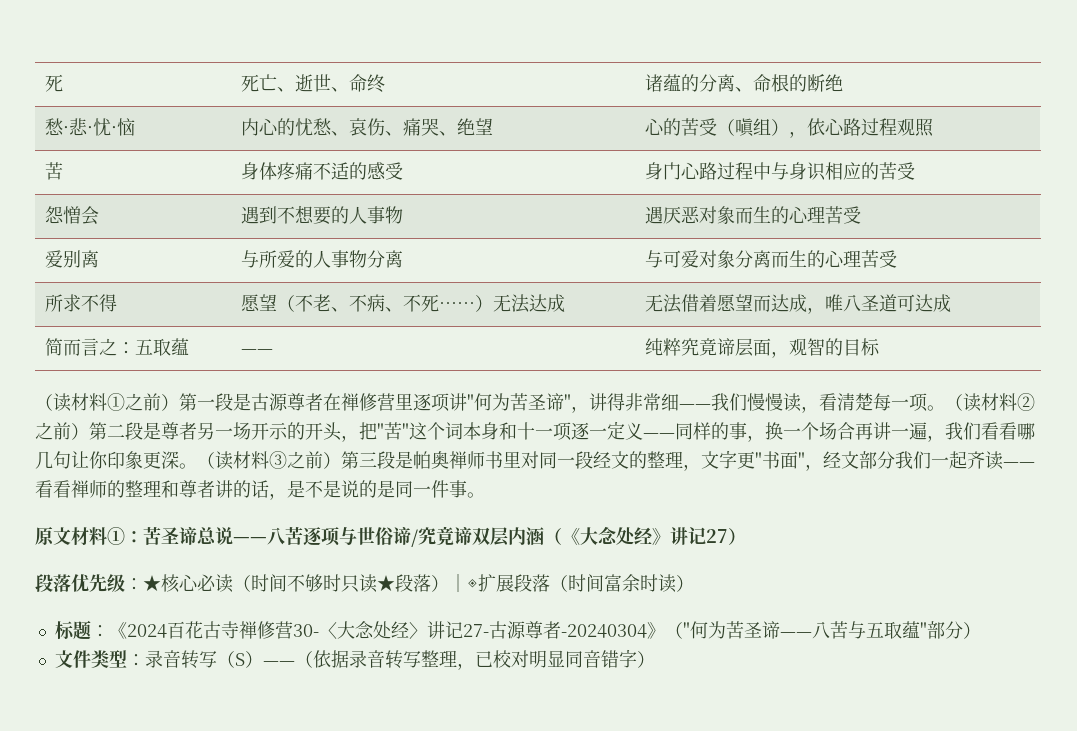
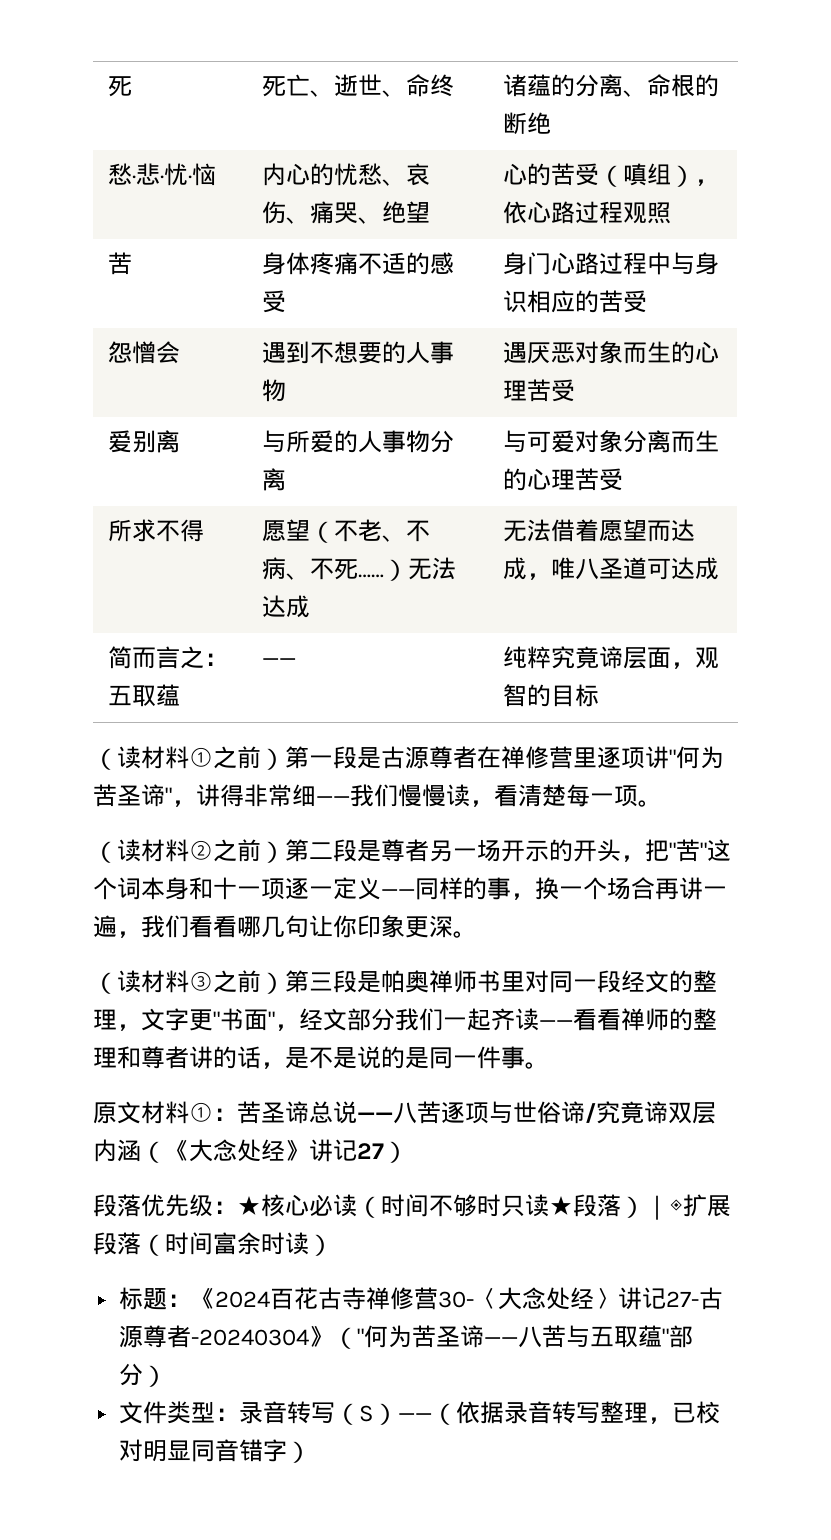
- （读材料①之前）第一段是古源尊者在禅修营里逐项讲"何为苦圣谛"，讲得非常细——我们慢慢读，看清楚每一项。（读材料②之前）第二段是尊者另一场开示的开头，把"苦"这个词本身和十一项逐一定义——同样的事，换一个场合再讲一遍，我们看看哪几句让你印象更深。（读材料③之前）第三段是帕奥禅师书里对同一段经文的整理，文字更"书面"，经文部分我们一起齐读——看看禅师的整理和尊者讲的话，是不是说的是同一件事。
+ （读材料①之前）第一段是古源尊者在禅修营里逐项讲"何为苦圣谛"，讲得非常细——我们慢慢读，看清楚每一项。
+ （读材料②之前）第二段是尊者另一场开示的开头，把"苦"这个词本身和十一项逐一定义——同样的事，换一个场合再讲一遍，我们看看哪几句让你印象更深。
+ （读材料③之前）第三段是帕奥禅师书里对同一段经文的整理，文字更"书面"，经文部分我们一起齐读——看看禅师的整理和尊者讲的话，是不是说的是同一件事。

